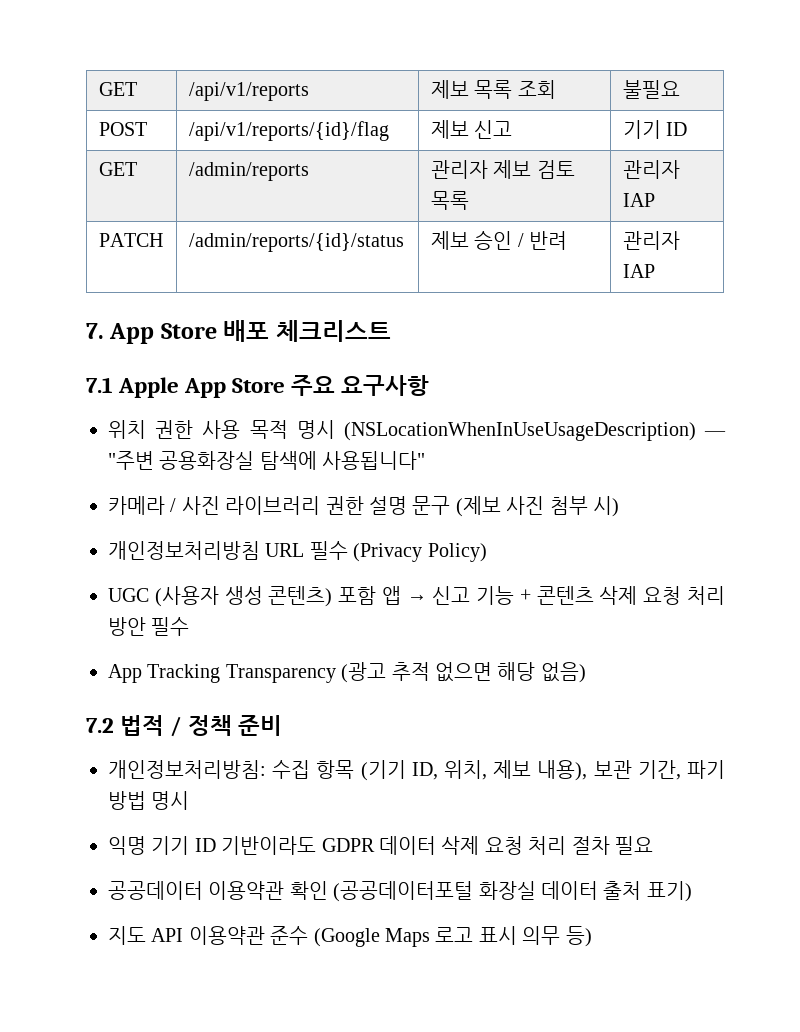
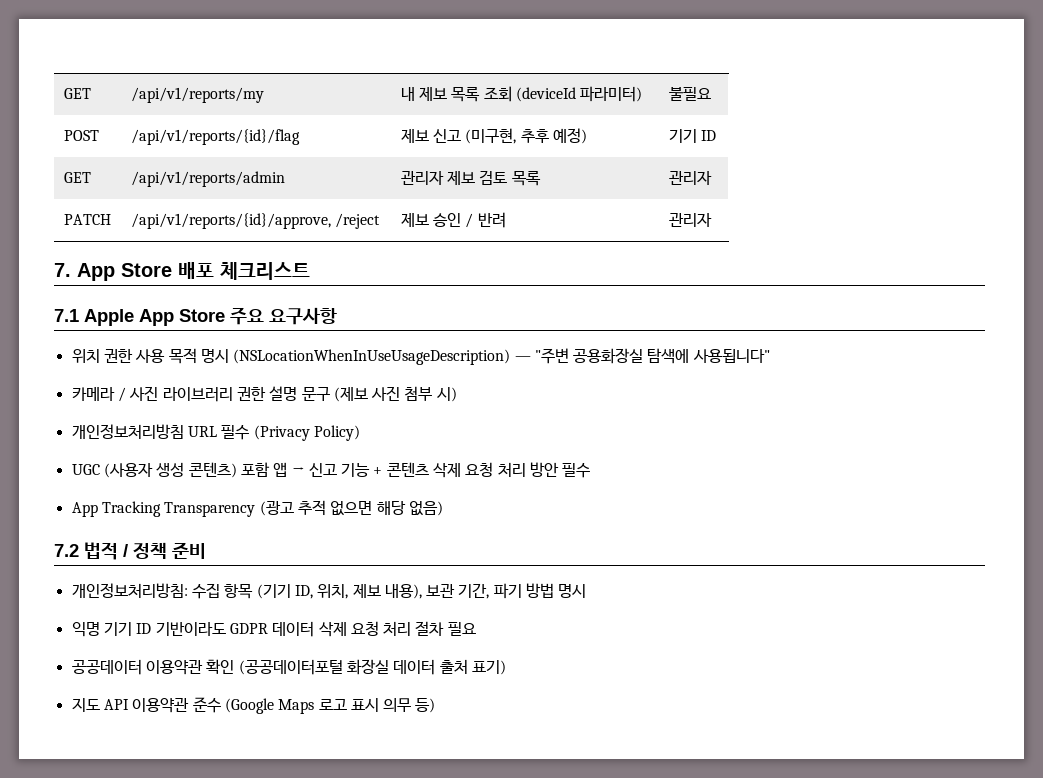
- GET | /api/v1/reports | 제보 목록 조회 | 불필요
+ GET | /api/v1/reports/my | 내 제보 목록 조회 (deviceId 파라미터) | 불필요
- POST | /api/v1/reports/{id}/flag | 제보 신고 | 기기 ID
+ POST | /api/v1/reports/{id}/flag | 제보 신고 (미구현, 추후 예정) | 기기 ID
- GET | /admin/reports | 관리자 제보 검토 목록 | 관리자 IAP
+ GET | /api/v1/reports/admin | 관리자 제보 검토 목록 | 관리자
- PATCH | /admin/reports/{id}/status | 제보 승인 / 반려 | 관리자 IAP
+ PATCH | /api/v1/reports/{id}/approve, /reject | 제보 승인 / 반려 | 관리자

